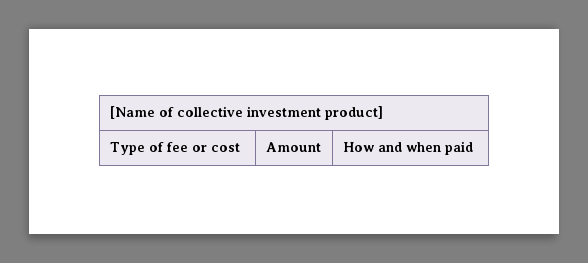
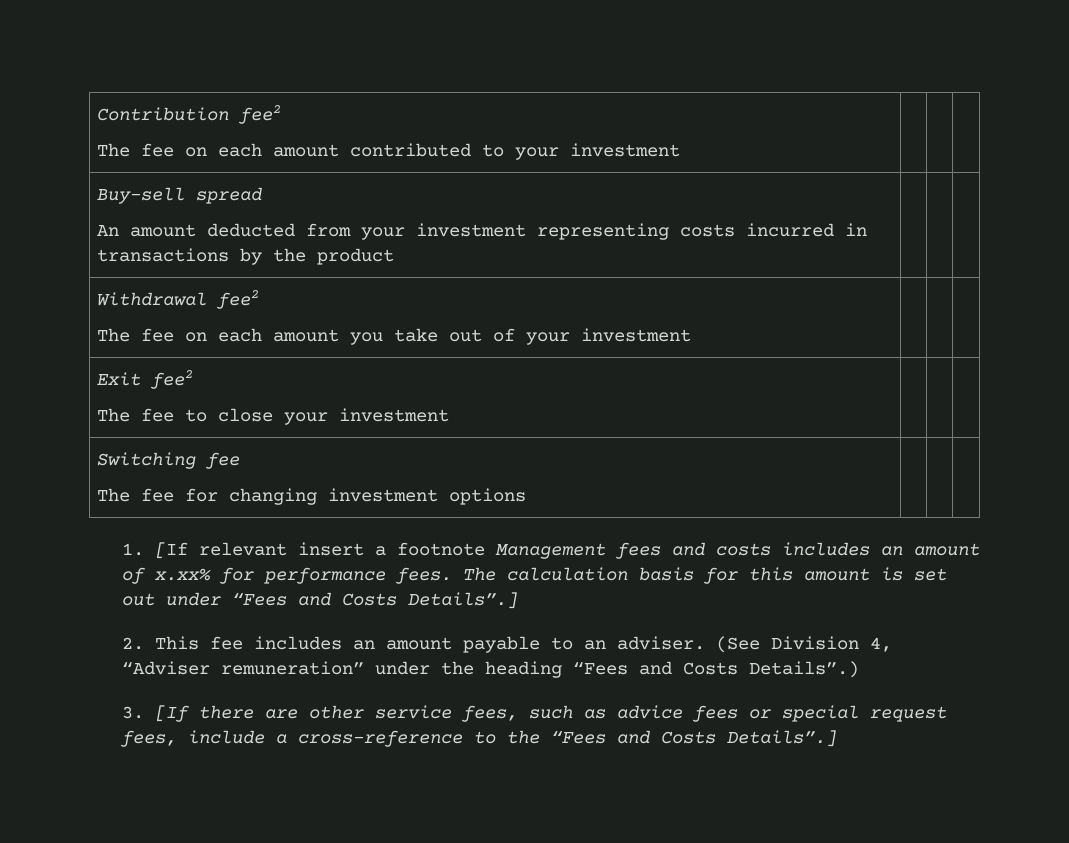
- [Name of collective investment product]
- Type of fee or cost | Amount | How and when paid
+ Contribution fee2
+ The fee on each amount contributed to your investment | | |
+ Buy-sell spread
+ An amount deducted from your investment representing costs incurred in transactions by the product | | |
+ Withdrawal fee2
+ The fee on each amount you take out of your investment | | |
+ Exit fee2
+ The fee to close your investment | | |
+ Switching fee
+ The fee for changing investment options | | |
+ 1. [If relevant insert a footnote Management fees and costs includes an amount of x.xx% for performance fees. The calculation basis for this amount is set out under “Fees and Costs Details”.]
+ 2. This fee includes an amount payable to an adviser. (See Division 4, “Adviser remuneration” under the heading “Fees and Costs Details”.)
+ 3. [If there are other service fees, such as advice fees or special request fees, include a cross-reference to the “Fees and Costs Details”.]

